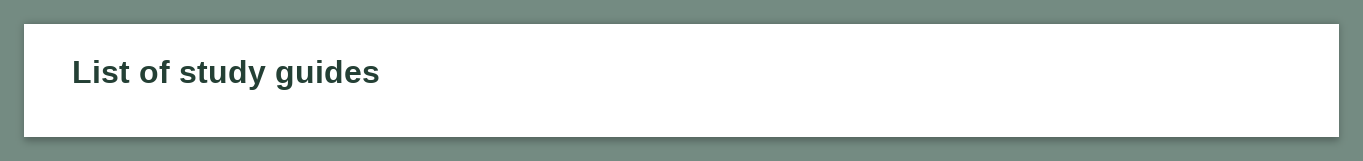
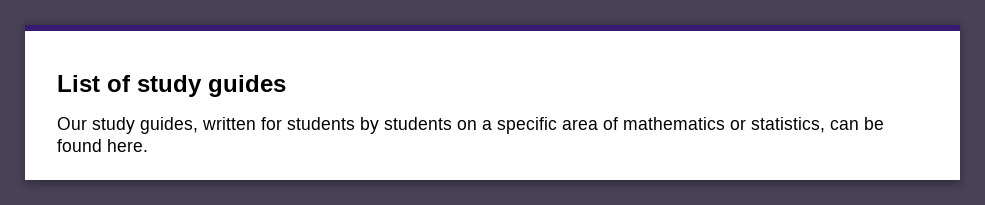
+ Our study guides, written for students by students on a specific area of mathematics or statistics, can be found here.

